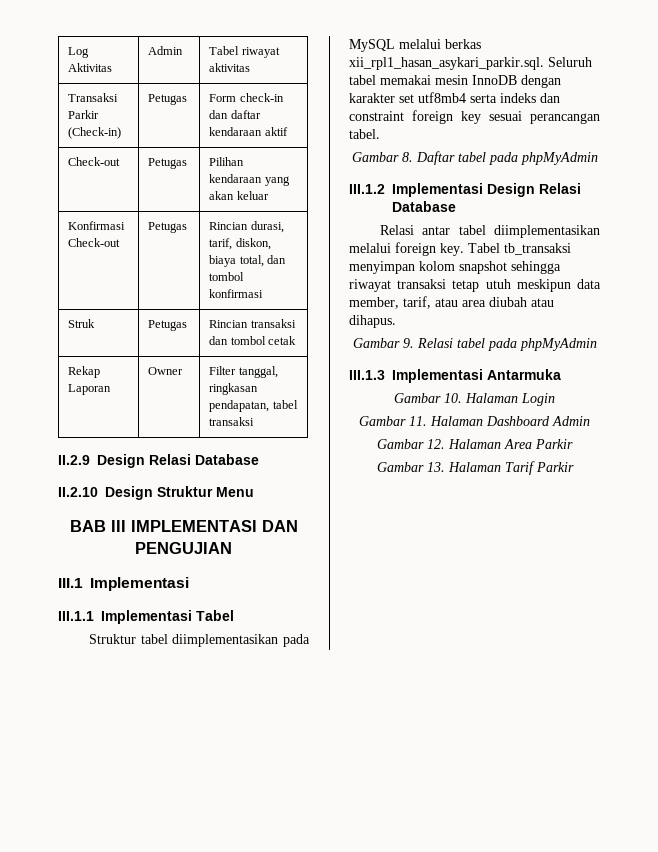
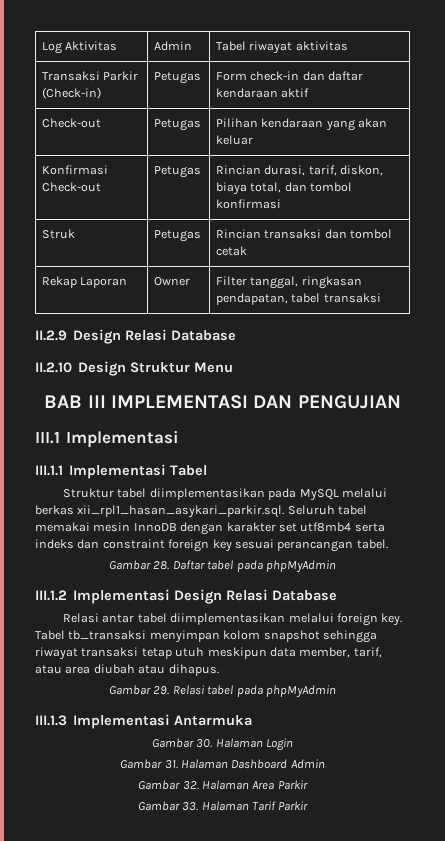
- Gambar 8. Daftar tabel pada phpMyAdmin
+ Gambar 28. Daftar tabel pada phpMyAdmin
- Gambar 9. Relasi tabel pada phpMyAdmin
+ Gambar 29. Relasi tabel pada phpMyAdmin
- Gambar 10. Halaman Login
+ Gambar 30. Halaman Login
- Gambar 11. Halaman Dashboard Admin
+ Gambar 31. Halaman Dashboard Admin
- Gambar 12. Halaman Area Parkir
+ Gambar 32. Halaman Area Parkir
- Gambar 13. Halaman Tarif Parkir
+ Gambar 33. Halaman Tarif Parkir

